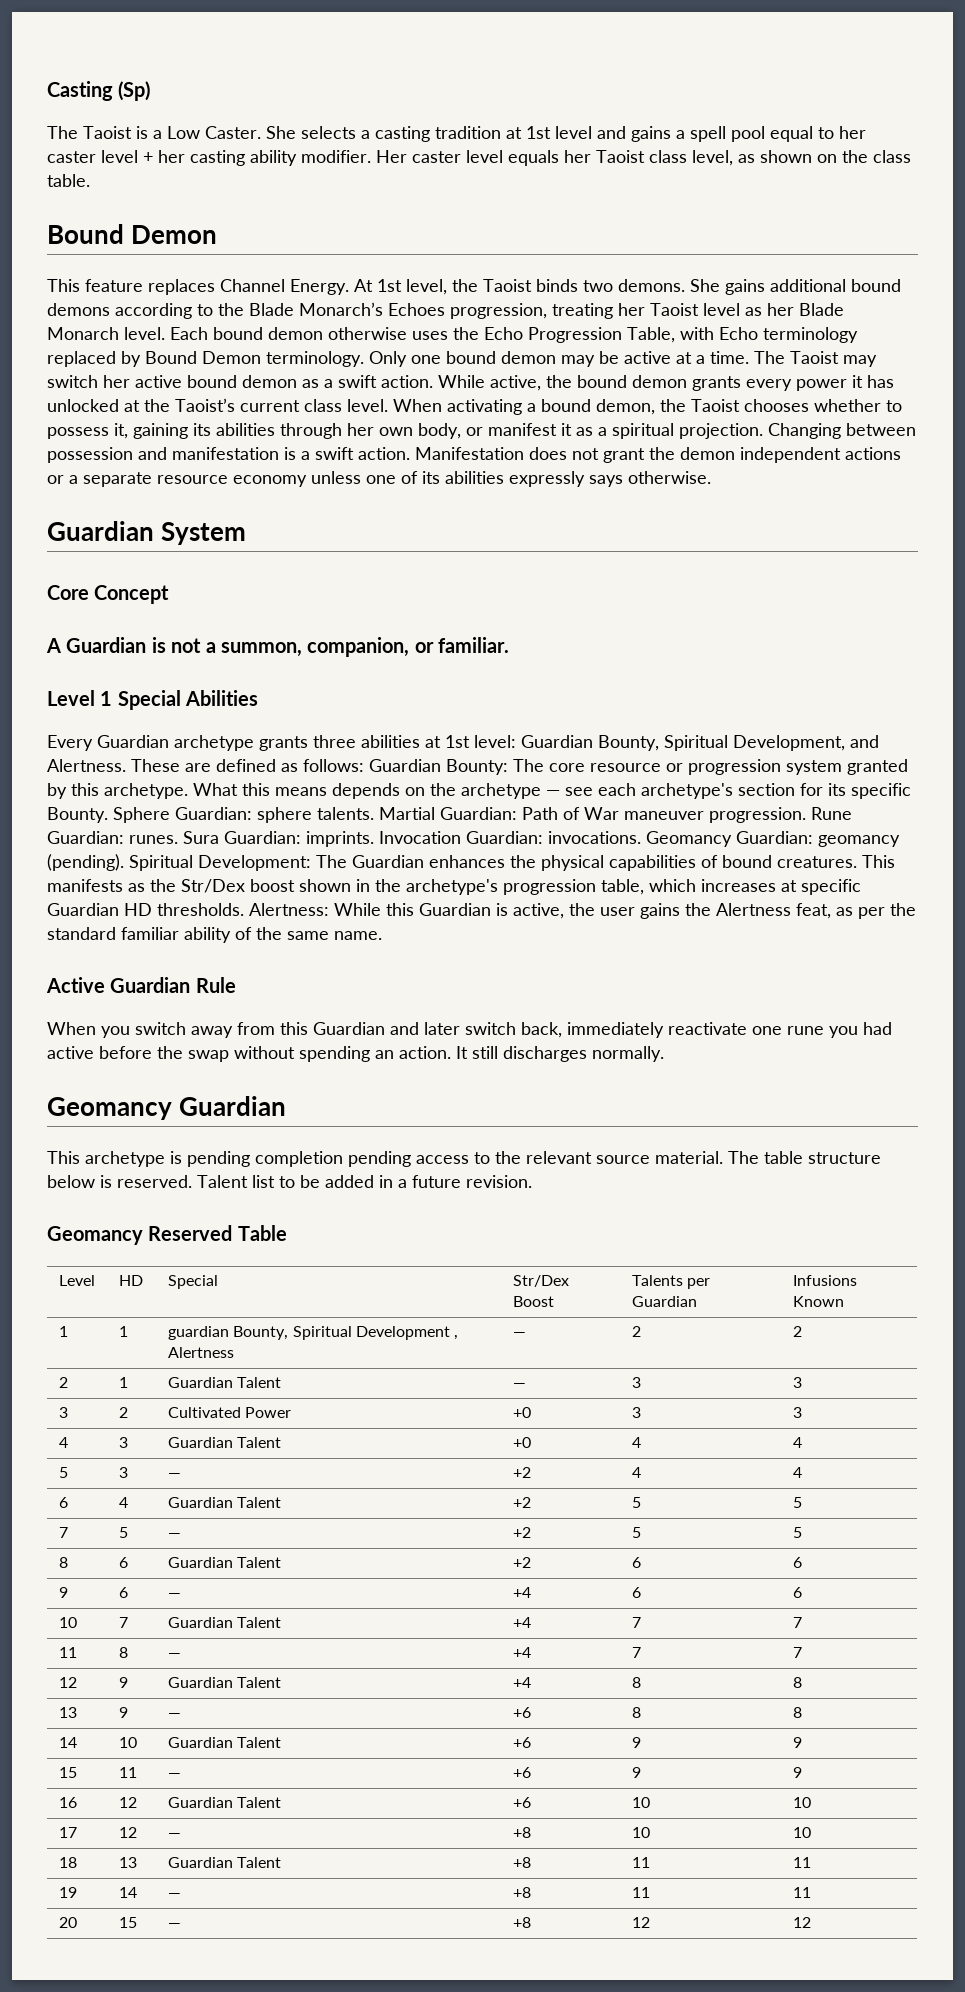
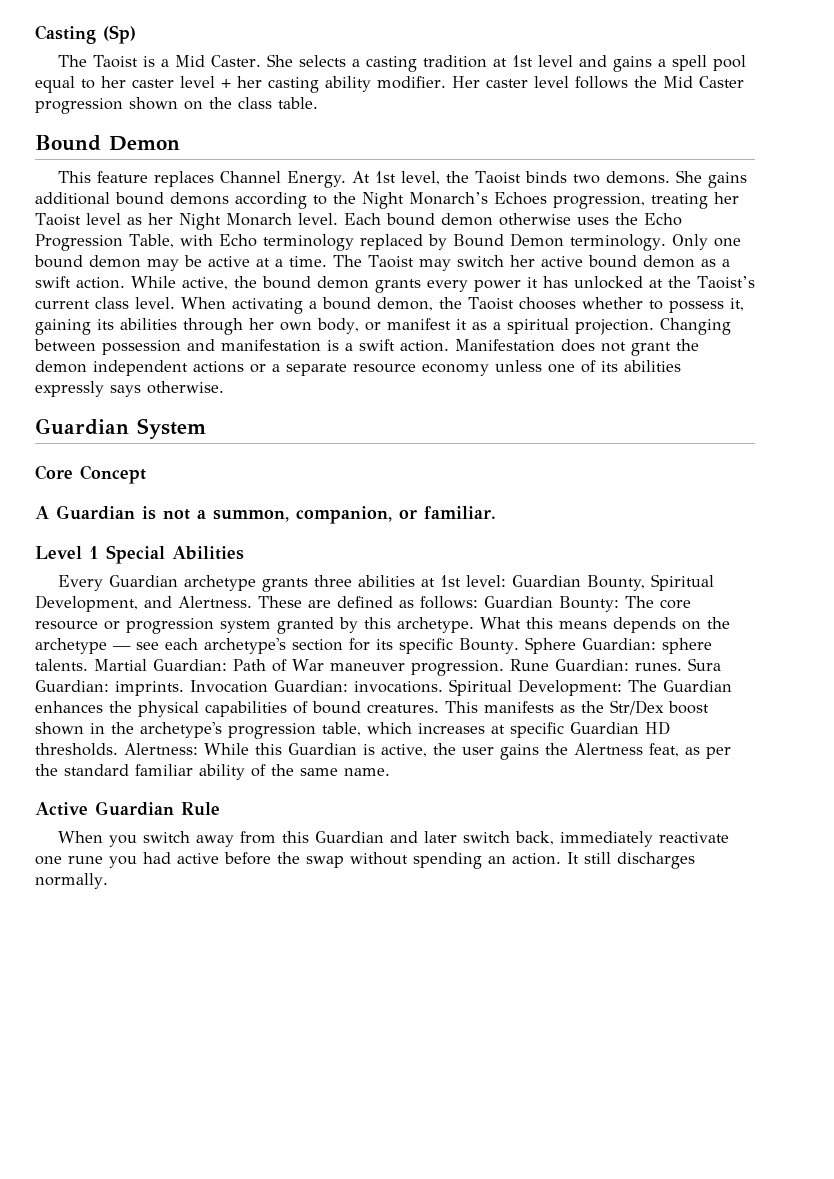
- The Taoist is a Low Caster.
+ The Taoist is a Mid Caster.
- Her caster level equals her Taoist class level, as shown on the class table.
+ Her caster level follows the Mid Caster progression shown on the class table.
- She gains additional bound demons according to the Blade Monarch’s Echoes progression, treating her Taoist level as her Blade Monarch level.
+ She gains additional bound demons according to the Night Monarch’s Echoes progression, treating her Taoist level as her Night Monarch level.
- Geomancy Guardian: geomancy (pending).
- Geomancy Guardian
- This archetype is pending completion pending access to the relevant source material. The table structure below is reserved. Talent list to be added in a future revision.
- Geomancy Reserved Table
- Level | HD | Special | Str/Dex Boost | Talents per Guardian | Infusions Known
- 1 | 1 | guardian Bounty, Spiritual Development , Alertness | — | 2 | 2
- 2 | 1 | Guardian Talent | — | 3 | 3
- 3 | 2 | Cultivated Power | +0 | 3 | 3
- 4 | 3 | Guardian Talent | +0 | 4 | 4
- 5 | 3 | — | +2 | 4 | 4
- 6 | 4 | Guardian Talent | +2 | 5 | 5
- 7 | 5 | — | +2 | 5 | 5
- 8 | 6 | Guardian Talent | +2 | 6 | 6
- 9 | 6 | — | +4 | 6 | 6
- 10 | 7 | Guardian Talent | +4 | 7 | 7
- 11 | 8 | — | +4 | 7 | 7
- 12 | 9 | Guardian Talent | +4 | 8 | 8
- 13 | 9 | — | +6 | 8 | 8
- 14 | 10 | Guardian Talent | +6 | 9 | 9
- 15 | 11 | — | +6 | 9 | 9
- 16 | 12 | Guardian Talent | +6 | 10 | 10
- 17 | 12 | — | +8 | 10 | 10
- 18 | 13 | Guardian Talent | +8 | 11 | 11
- 19 | 14 | — | +8 | 11 | 11
- 20 | 15 | — | +8 | 12 | 12

